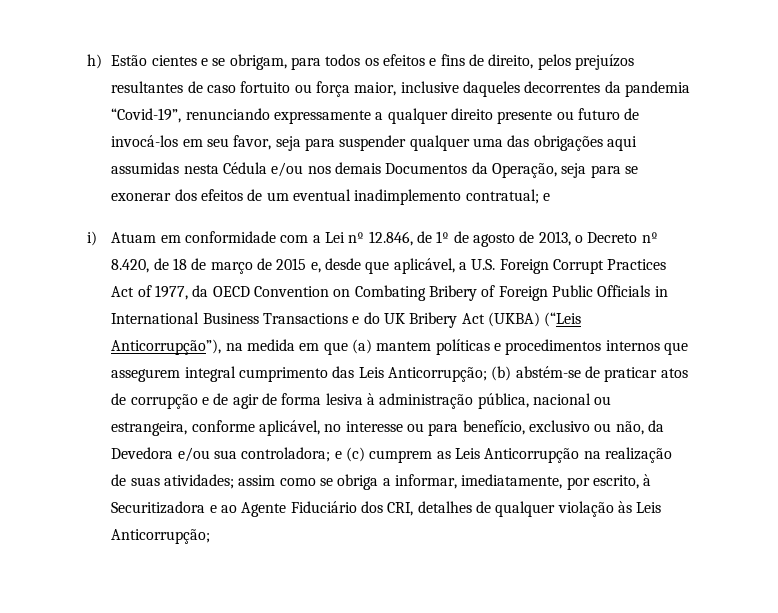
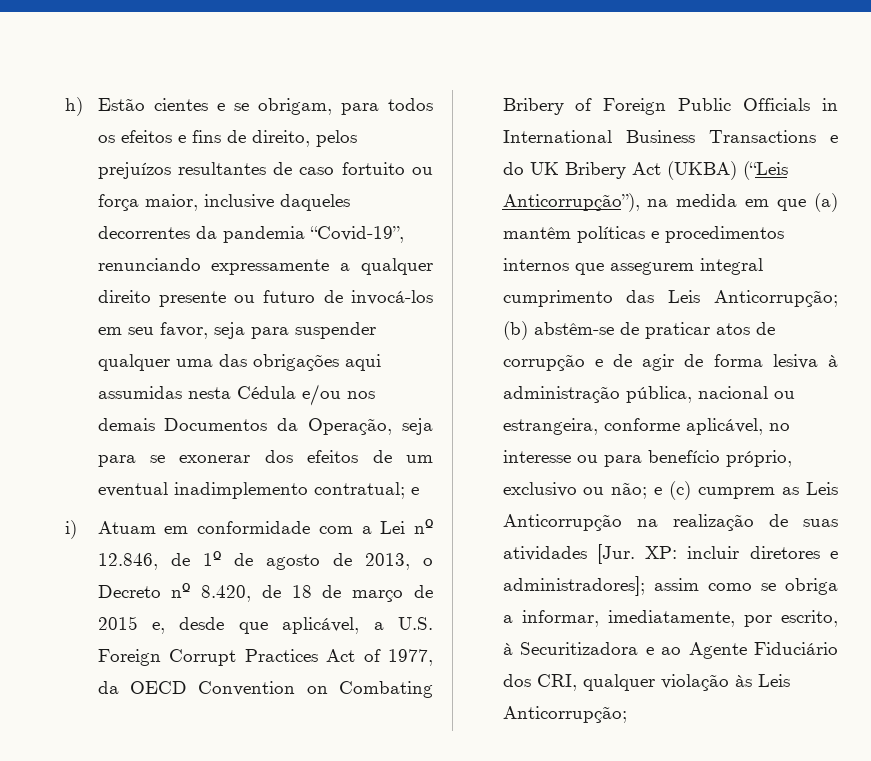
- i) Atuam em conformidade com a Lei nº 12.846, de 1º de agosto de 2013, o Decreto nº 8.420, de 18 de março de 2015 e, desde que aplicável, a U.S. Foreign Corrupt Practices Act of 1977, da OECD Convention on Combating Bribery of Foreign Public Officials in International Business Transactions e do UK Bribery Act (UKBA) (“Leis Anticorrupção”), na medida em que (a) mantem políticas e procedimentos internos que assegurem integral cumprimento das Leis Anticorrupção;
+ i) Atuam em conformidade com a Lei nº 12.846, de 1º de agosto de 2013, o Decreto nº 8.420, de 18 de março de 2015 e, desde que aplicável, a U.S. Foreign Corrupt Practices Act of 1977, da OECD Convention on Combating Bribery of Foreign Public Officials in International Business Transactions e do UK Bribery Act (UKBA) (“Leis Anticorrupção”), na medida em que (a) mantêm políticas e procedimentos internos que assegurem integral cumprimento das Leis Anticorrupção;
- (b) abstém-se de praticar atos de corrupção e de agir de forma lesiva à administração pública, nacional ou estrangeira, conforme aplicável, no interesse ou para benefício, exclusivo ou não, da Devedora e/ou sua controladora;
+ (b) abstêm-se de praticar atos de corrupção e de agir de forma lesiva à administração pública, nacional ou estrangeira, conforme aplicável, no interesse ou para benefício próprio, exclusivo ou não;
- e (c) cumprem as Leis Anticorrupção na realização de suas atividades;
+ e (c) cumprem as Leis Anticorrupção na realização de suas atividades [Jur. XP: incluir diretores e administradores];
- assim como se obriga a informar, imediatamente, por escrito, à Securitizadora e ao Agente Fiduciário dos CRI, detalhes de qualquer violação às Leis Anticorrupção;
+ assim como se obriga a informar, imediatamente, por escrito, à Securitizadora e ao Agente Fiduciário dos CRI, qualquer violação às Leis Anticorrupção;

